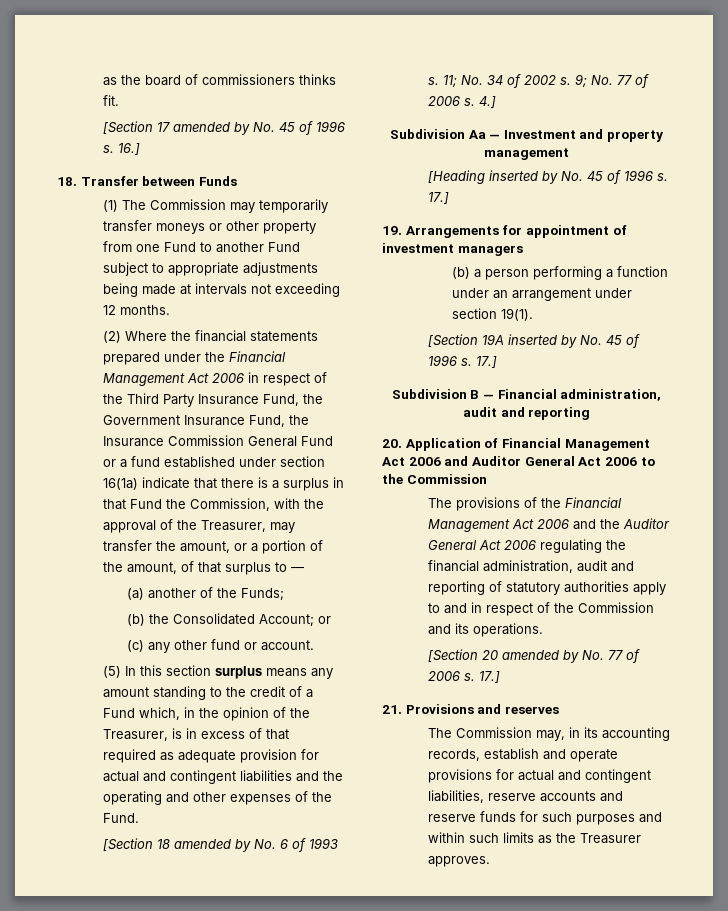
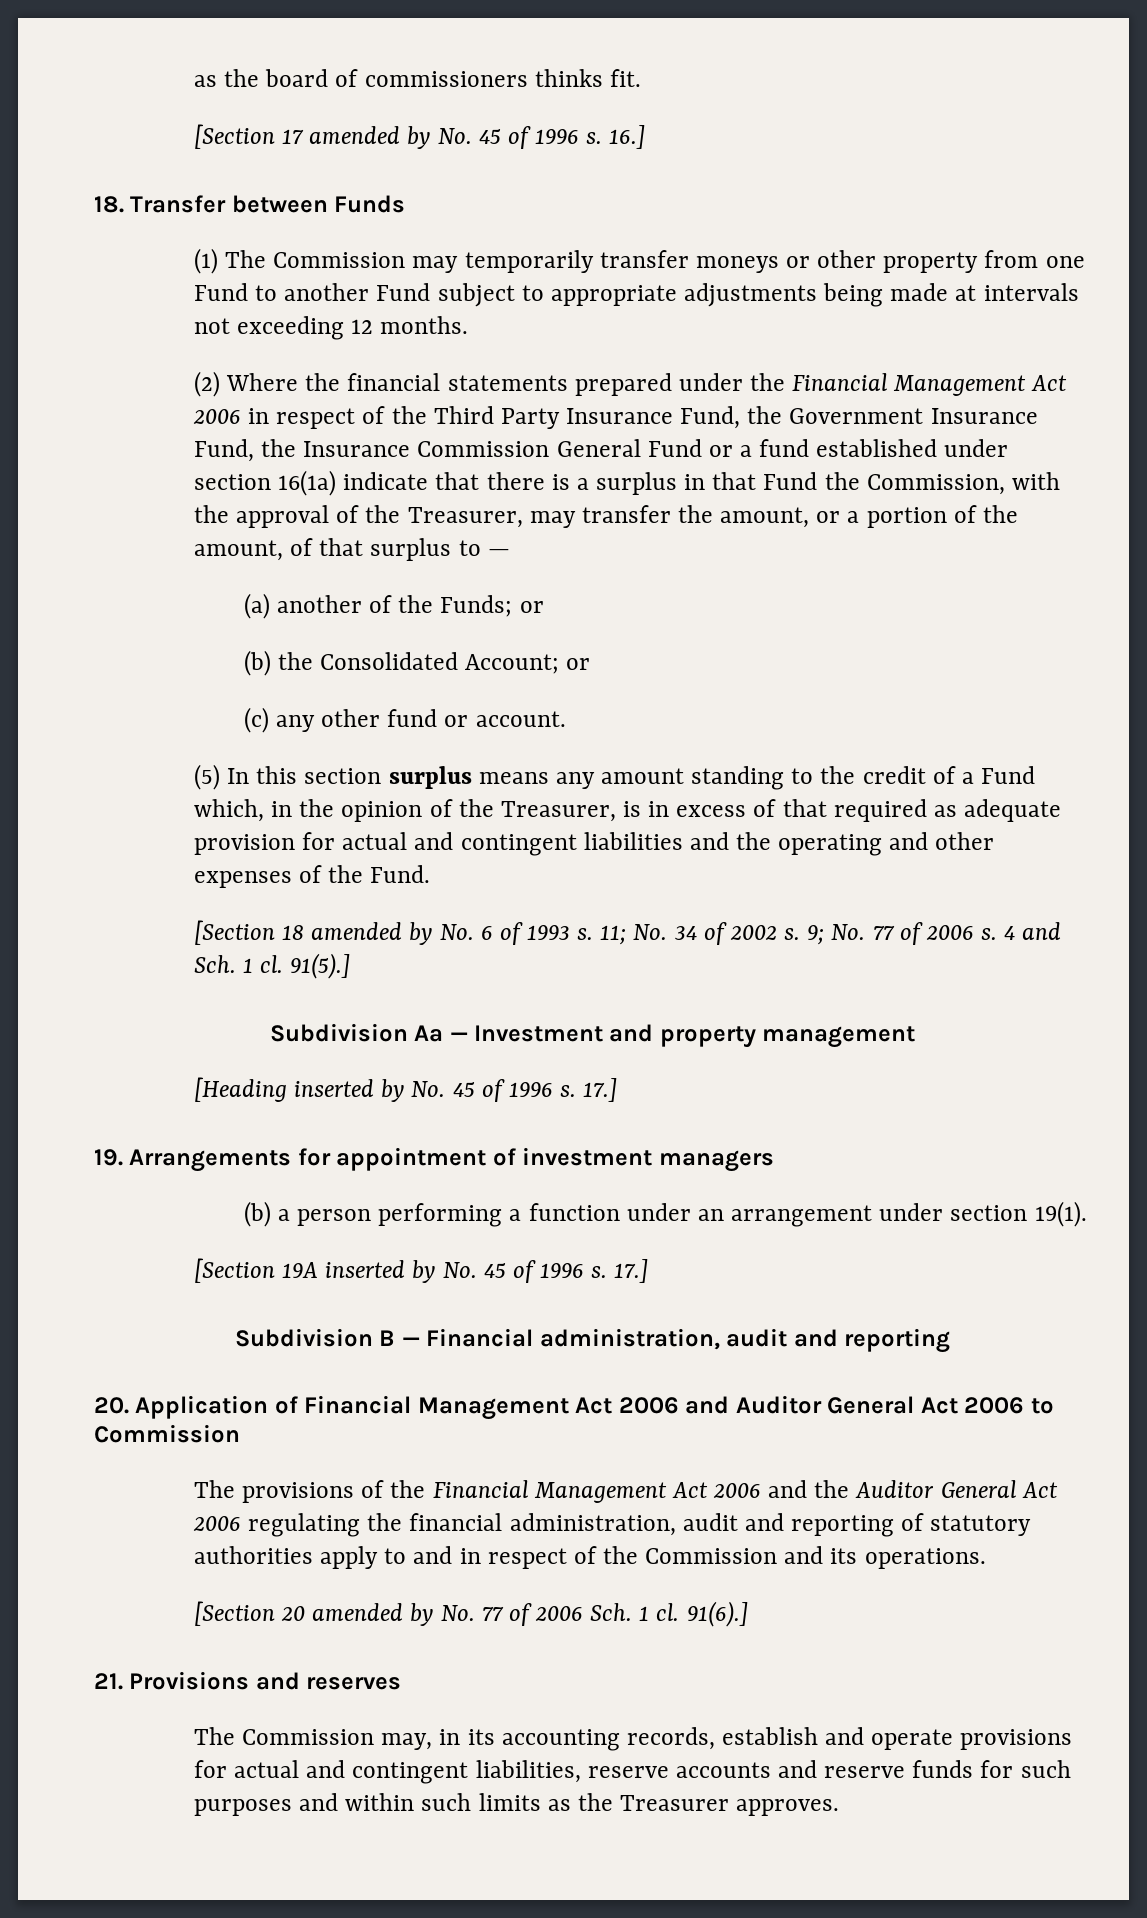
- (a) another of the Funds;
+ (a) another of the Funds; or
- 4.]
+ 4 and Sch. 1 cl. 91(5).]
- 20. Application of Financial Management Act 2006 and Auditor General Act 2006 to the Commission
+ 20. Application of Financial Management Act 2006 and Auditor General Act 2006 to Commission
- [Section 20 amended by No. 77 of 2006 s. 17.]
+ [Section 20 amended by No. 77 of 2006 Sch. 1 cl. 91(6).]

